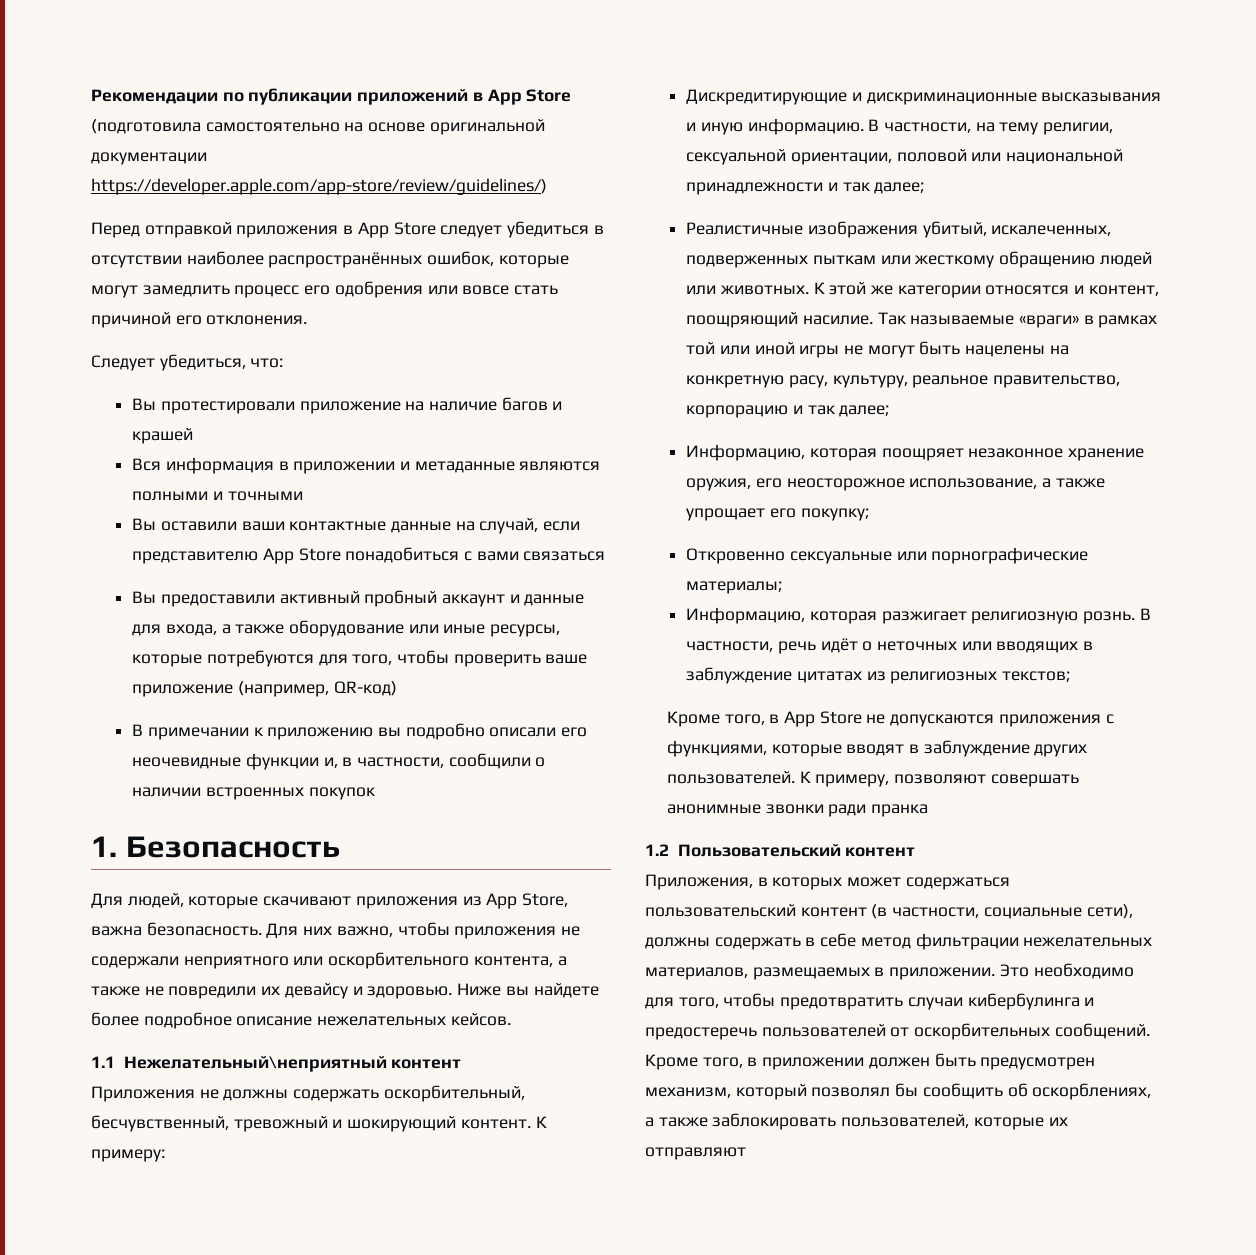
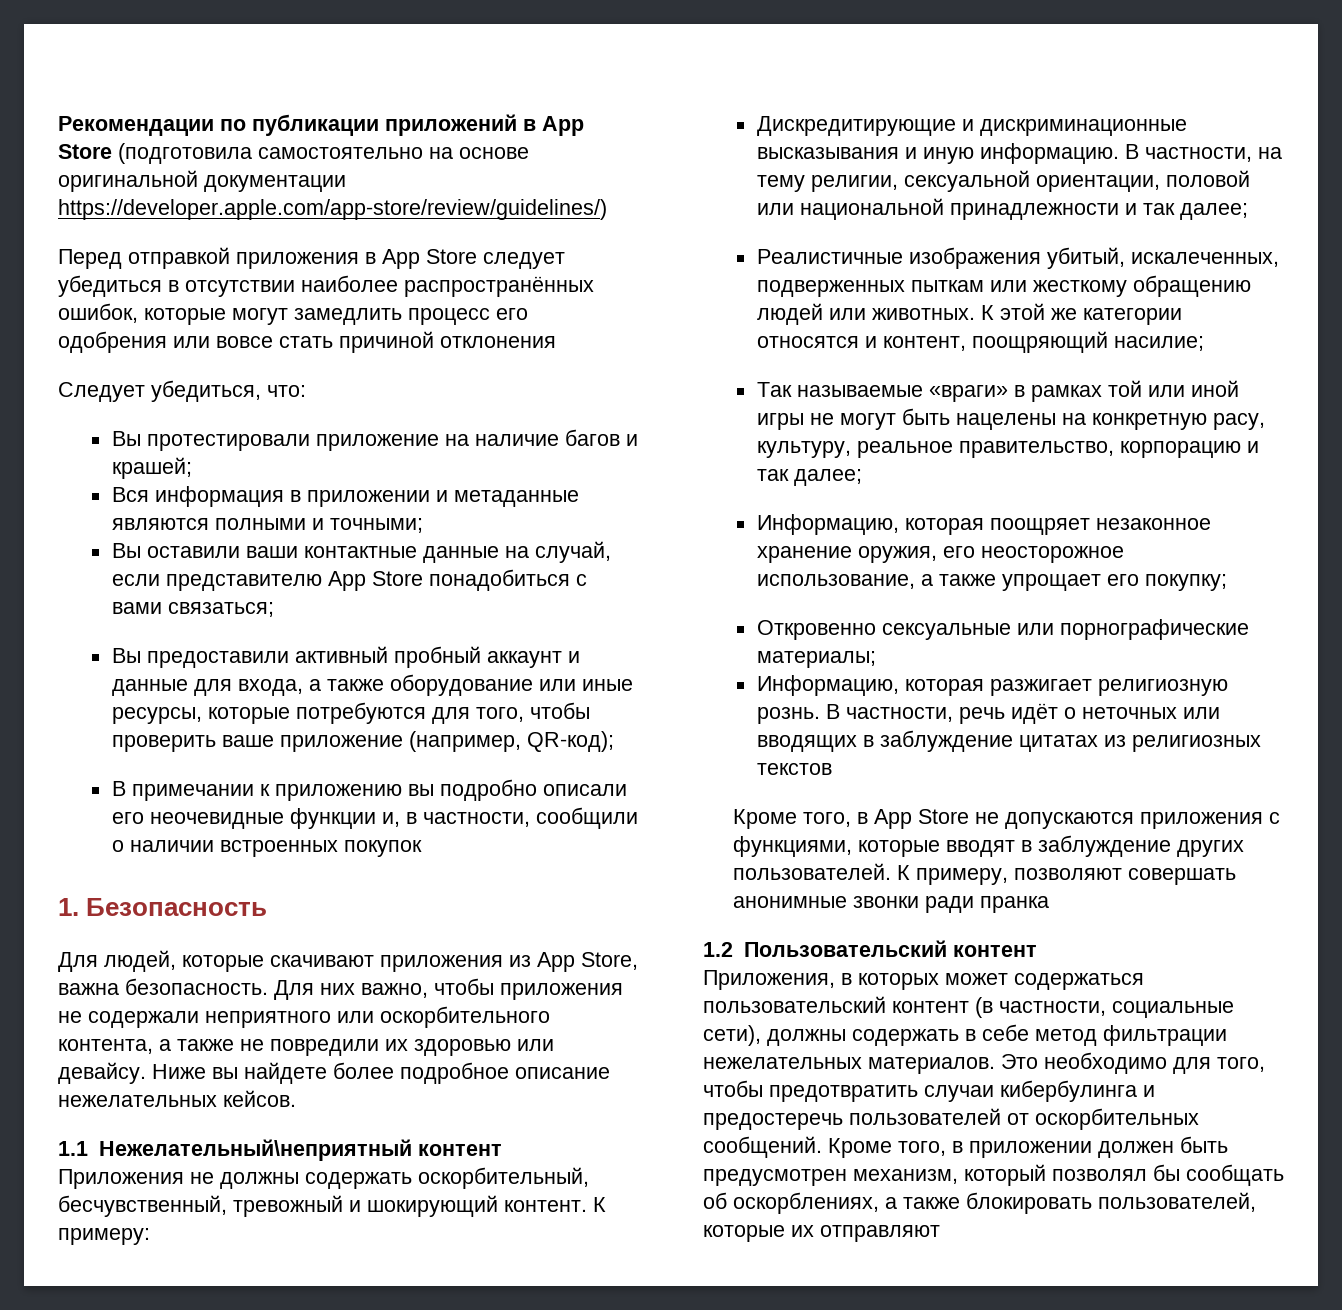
- Перед отправкой приложения в App Store следует убедиться в отсутствии наиболее распространённых ошибок, которые могут замедлить процесс его одобрения или вовсе стать причиной его отклонения.
+ Перед отправкой приложения в App Store следует убедиться в отсутствии наиболее распространённых ошибок, которые могут замедлить процесс его одобрения или вовсе стать причиной отклонения
- Вы протестировали приложение на наличие багов и крашей
+ Вы протестировали приложение на наличие багов и крашей;
- Вся информация в приложении и метаданные являются полными и точными
+ Вся информация в приложении и метаданные являются полными и точными;
- Вы оставили ваши контактные данные на случай, если представителю App Store понадобиться с вами связаться
+ Вы оставили ваши контактные данные на случай, если представителю App Store понадобиться с вами связаться;
- Вы предоставили активный пробный аккаунт и данные для входа, а также оборудование или иные ресурсы, которые потребуются для того, чтобы проверить ваше приложение (например, QR-код)
+ Вы предоставили активный пробный аккаунт и данные для входа, а также оборудование или иные ресурсы, которые потребуются для того, чтобы проверить ваше приложение (например, QR-код);
- Для них важно, чтобы приложения не содержали неприятного или оскорбительного контента, а также не повредили их девайсу и здоровью.
+ Для них важно, чтобы приложения не содержали неприятного или оскорбительного контента, а также не повредили их здоровью или девайсу.
- К этой же категории относятся и контент, поощряющий насилие. Так называемые «враги» в рамках той или иной игры не могут быть нацелены на конкретную расу, культуру, реальное правительство, корпорацию и так далее;
+ К этой же категории относятся и контент, поощряющий насилие;
+ Так называемые «враги» в рамках той или иной игры не могут быть нацелены на конкретную расу, культуру, реальное правительство, корпорацию и так далее;
- В частности, речь идёт о неточных или вводящих в заблуждение цитатах из религиозных текстов;
+ В частности, речь идёт о неточных или вводящих в заблуждение цитатах из религиозных текстов
- Приложения, в которых может содержаться пользовательский контент (в частности, социальные сети), должны содержать в себе метод фильтрации нежелательных материалов, размещаемых в приложении.
+ Приложения, в которых может содержаться пользовательский контент (в частности, социальные сети), должны содержать в себе метод фильтрации нежелательных материалов.
- Кроме того, в приложении должен быть предусмотрен механизм, который позволял бы сообщить об оскорблениях, а также заблокировать пользователей, которые их отправляют
+ Кроме того, в приложении должен быть предусмотрен механизм, который позволял бы сообщать об оскорблениях, а также блокировать пользователей, которые их отправляют

